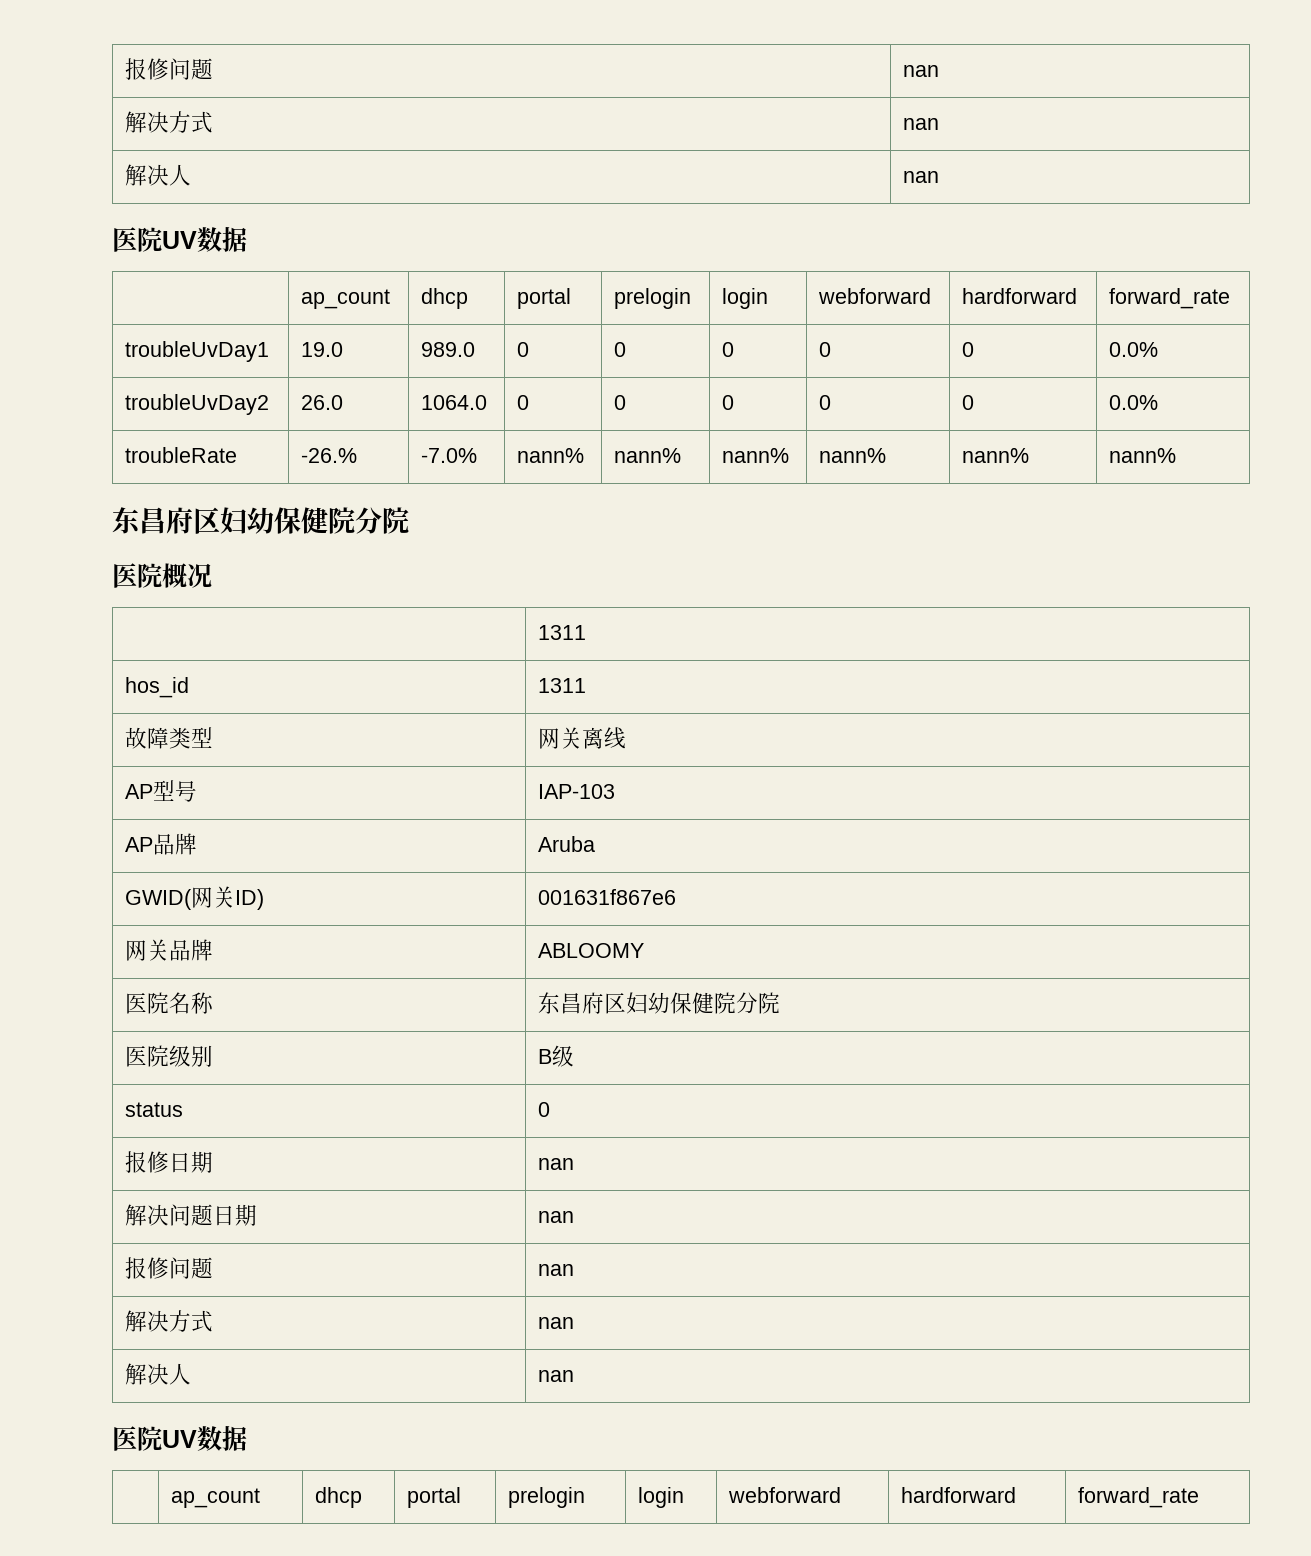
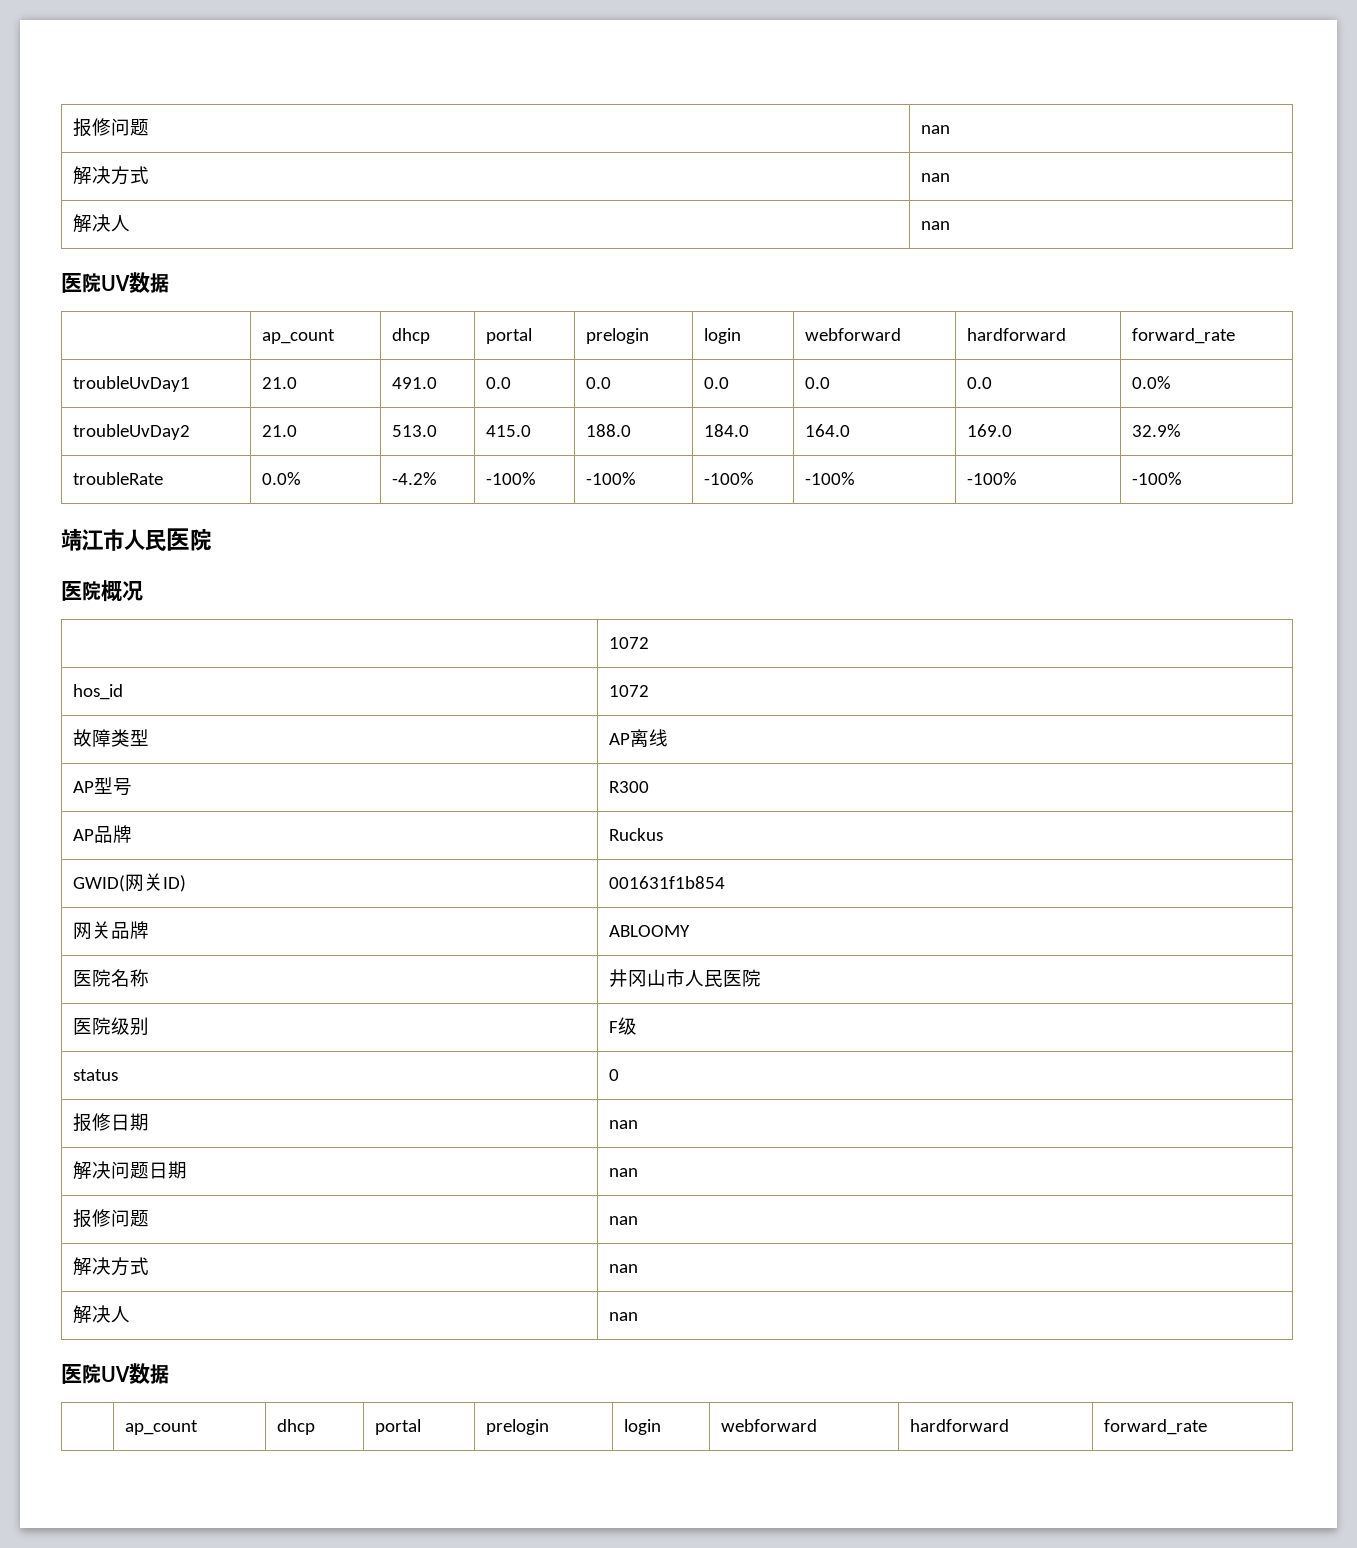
- troubleUvDay1 | 19.0 | 989.0 | 0 | 0 | 0 | 0 | 0 | 0.0%
- troubleUvDay2 | 26.0 | 1064.0 | 0 | 0 | 0 | 0 | 0 | 0.0%
- troubleRate | -26.% | -7.0% | nann% | nann% | nann% | nann% | nann% | nann%
- 东昌府区妇幼保健院分院
+ troubleUvDay1 | 21.0 | 491.0 | 0.0 | 0.0 | 0.0 | 0.0 | 0.0 | 0.0%
+ troubleUvDay2 | 21.0 | 513.0 | 415.0 | 188.0 | 184.0 | 164.0 | 169.0 | 32.9%
+ troubleRate | 0.0% | -4.2% | -100% | -100% | -100% | -100% | -100% | -100%
+ 靖江市人民医院
  医院概况
- | 1311
+ | 1072
- hos_id | 1311
+ hos_id | 1072
- 故障类型 | 网关离线
+ 故障类型 | AP离线
- AP型号 | IAP-103
+ AP型号 | R300
- AP品牌 | Aruba
+ AP品牌 | Ruckus
- GWID(网关ID) | 001631f867e6
+ GWID(网关ID) | 001631f1b854
- 医院名称 | 东昌府区妇幼保健院分院
+ 医院名称 | 井冈山市人民医院
- 医院级别 | B级
+ 医院级别 | F级

